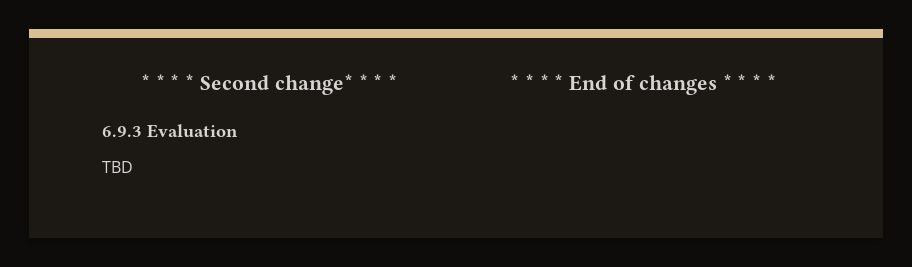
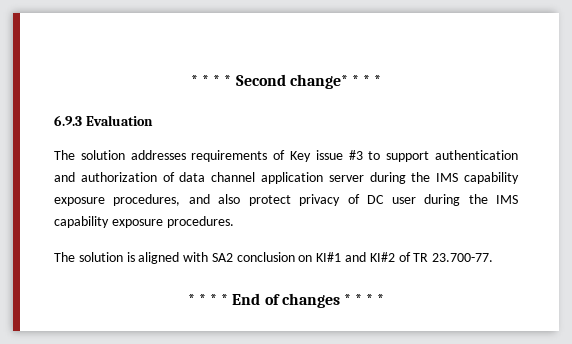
- TBD
+ The solution addresses requirements of Key issue #3 to support authentication and authorization of data channel application server during the IMS capability exposure procedures, and also protect privacy of DC user during the IMS capability exposure procedures.
+ The solution is aligned with SA2 conclusion on KI#1 and KI#2 of TR 23.700-77.

